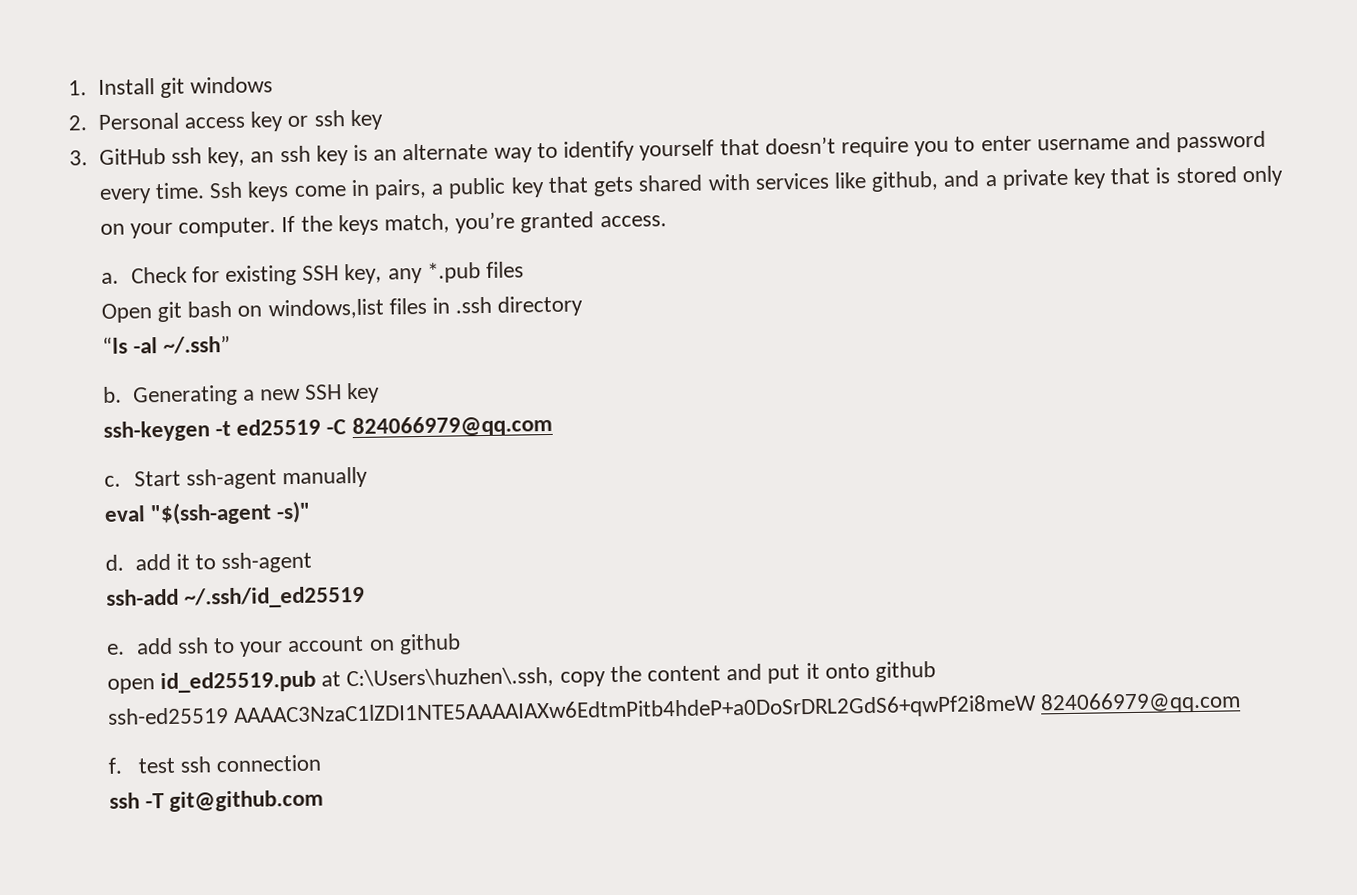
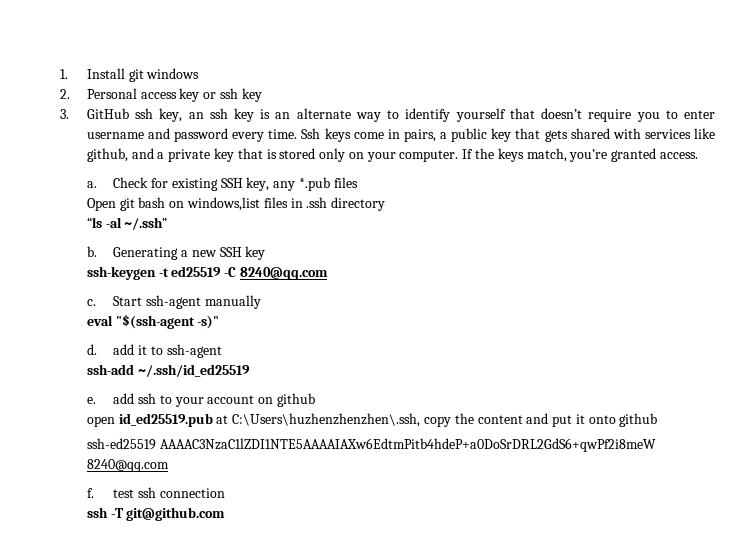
- ssh-keygen -t ed25519 -C 824066979@qq.com
+ ssh-keygen -t ed25519 -C 8240@qq.com
- open id_ed25519.pub at C:\Users\huzhen\.ssh, copy the content and put it onto github
+ open id_ed25519.pub at C:\Users\huzhenzhenzhen\.ssh, copy the content and put it onto github
- ssh-ed25519 AAAAC3NzaC1lZDI1NTE5AAAAIAXw6EdtmPitb4hdeP+a0DoSrDRL2GdS6+qwPf2i8meW 824066979@qq.com
+ ssh-ed25519 AAAAC3NzaC1lZDI1NTE5AAAAIAXw6EdtmPitb4hdeP+a0DoSrDRL2GdS6+qwPf2i8meW 8240@qq.com

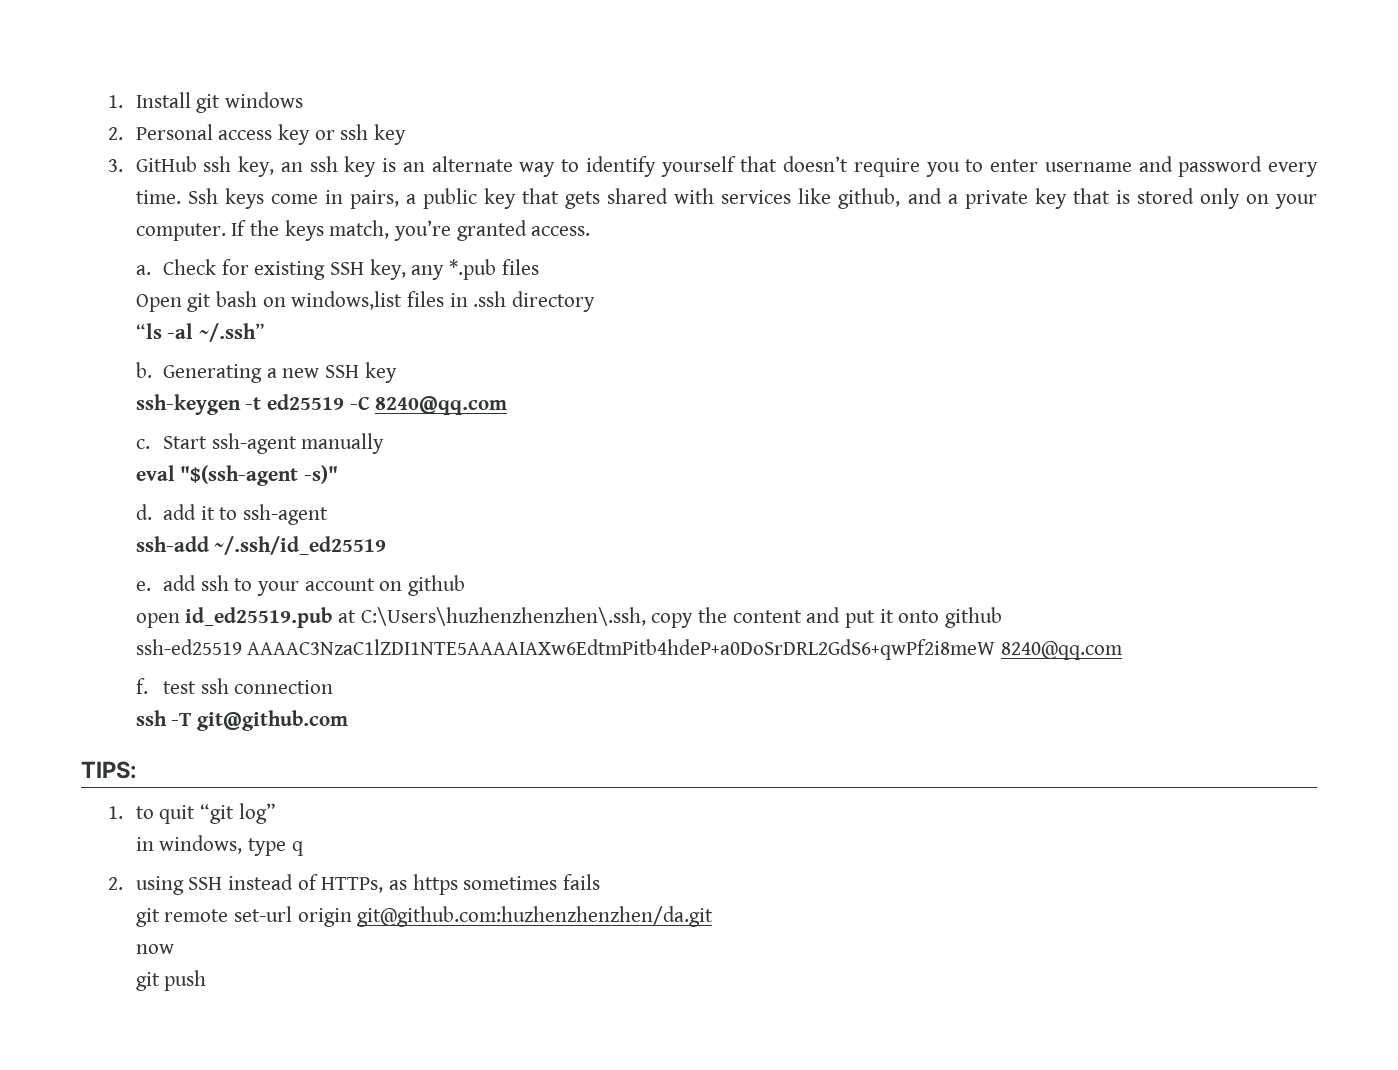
+ TIPS:
+ 1. to quit “git log”
+ in windows, type q
+ 2. using SSH instead of HTTPs, as https sometimes fails
+ git remote set-url origin git@github.com:huzhenzhenzhen/da.git
+ now
+ git push

